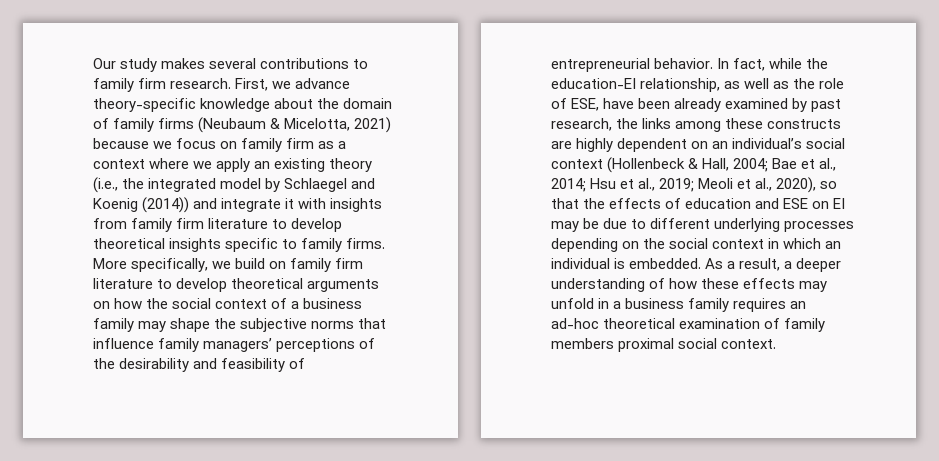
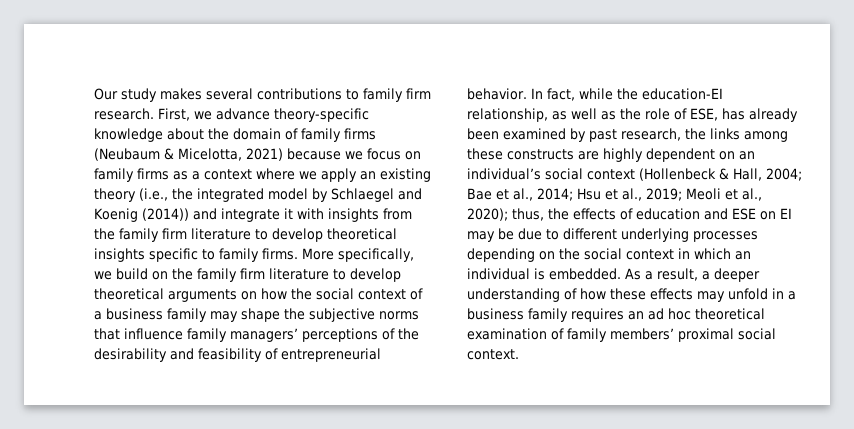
- First, we advance theory-specific knowledge about the domain of family firms (Neubaum & Micelotta, 2021) because we focus on family firm as a context where we apply an existing theory (i.e., the integrated model by Schlaegel and Koenig (2014)) and integrate it with insights from family firm literature to develop theoretical insights specific to family firms.
+ First, we advance theory-specific knowledge about the domain of family firms (Neubaum & Micelotta, 2021) because we focus on family firms as a context where we apply an existing theory (i.e., the integrated model by Schlaegel and Koenig (2014)) and integrate it with insights from the family firm literature to develop theoretical insights specific to family firms.
- More specifically, we build on family firm literature to develop theoretical arguments on how the social context of a business family may shape the subjective norms that influence family managers’ perceptions of the desirability and feasibility of entrepreneurial behavior.
+ More specifically, we build on the family firm literature to develop theoretical arguments on how the social context of a business family may shape the subjective norms that influence family managers’ perceptions of the desirability and feasibility of entrepreneurial behavior.
- In fact, while the education-EI relationship, as well as the role of ESE, have been already examined by past research, the links among these constructs are highly dependent on an individual’s social context (Hollenbeck & Hall, 2004;
+ In fact, while the education-EI relationship, as well as the role of ESE, has already been examined by past research, the links among these constructs are highly dependent on an individual’s social context (Hollenbeck & Hall, 2004;
- Meoli et al., 2020), so that the effects of education and ESE on EI may be due to different underlying processes depending on the social context in which an individual is embedded.
+ Meoli et al., 2020); thus, the effects of education and ESE on EI may be due to different underlying processes depending on the social context in which an individual is embedded.
- As a result, a deeper understanding of how these effects may unfold in a business family requires an ad-hoc theoretical examination of family members proximal social context.
+ As a result, a deeper understanding of how these effects may unfold in a business family requires an ad hoc theoretical examination of family members’ proximal social context.

